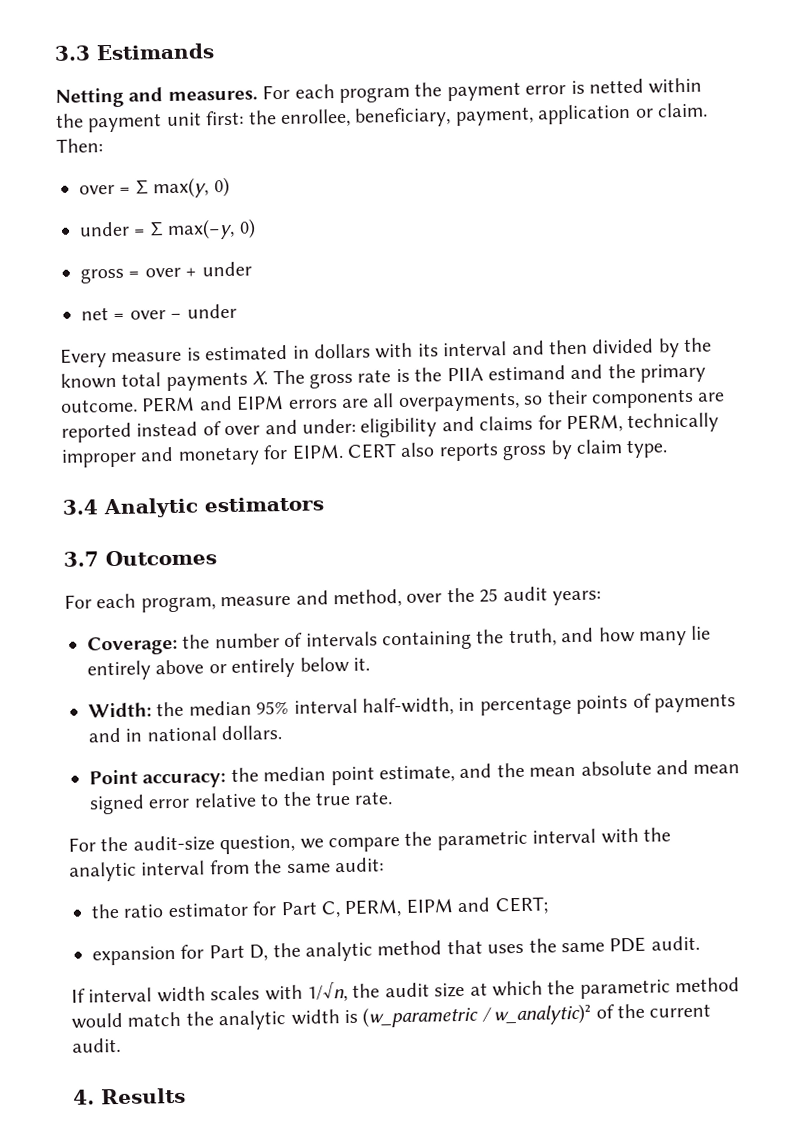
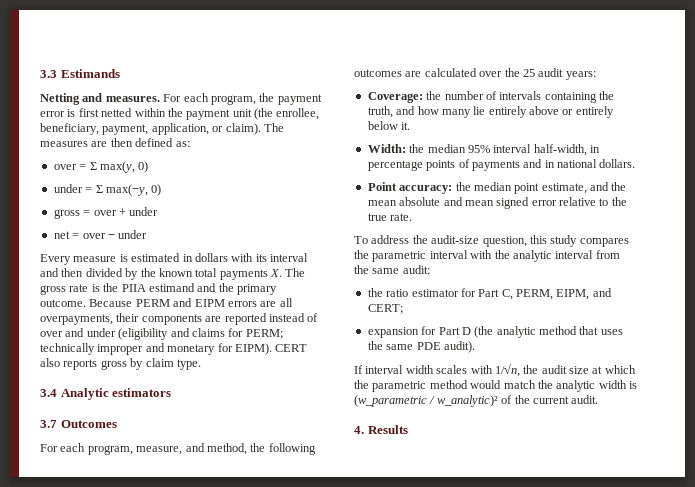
- For each program the payment error is netted within the payment unit first: the enrollee, beneficiary, payment, application or claim. Then:
+ For each program, the payment error is first netted within the payment unit (the enrollee, beneficiary, payment, application, or claim). The measures are then defined as:
- PERM and EIPM errors are all overpayments, so their components are reported instead of over and under: eligibility and claims for PERM, technically improper and monetary for EIPM.
+ Because PERM and EIPM errors are all overpayments, their components are reported instead of over and under (eligibility and claims for PERM; technically improper and monetary for EIPM).
- For each program, measure and method, over the 25 audit years:
+ For each program, measure, and method, the following outcomes are calculated over the 25 audit years:
- For the audit-size question, we compare the parametric interval with the analytic interval from the same audit:
+ To address the audit-size question, this study compares the parametric interval with the analytic interval from the same audit:
- the ratio estimator for Part C, PERM, EIPM and CERT;
+ the ratio estimator for Part C, PERM, EIPM, and CERT;
- expansion for Part D, the analytic method that uses the same PDE audit.
+ expansion for Part D (the analytic method that uses the same PDE audit).

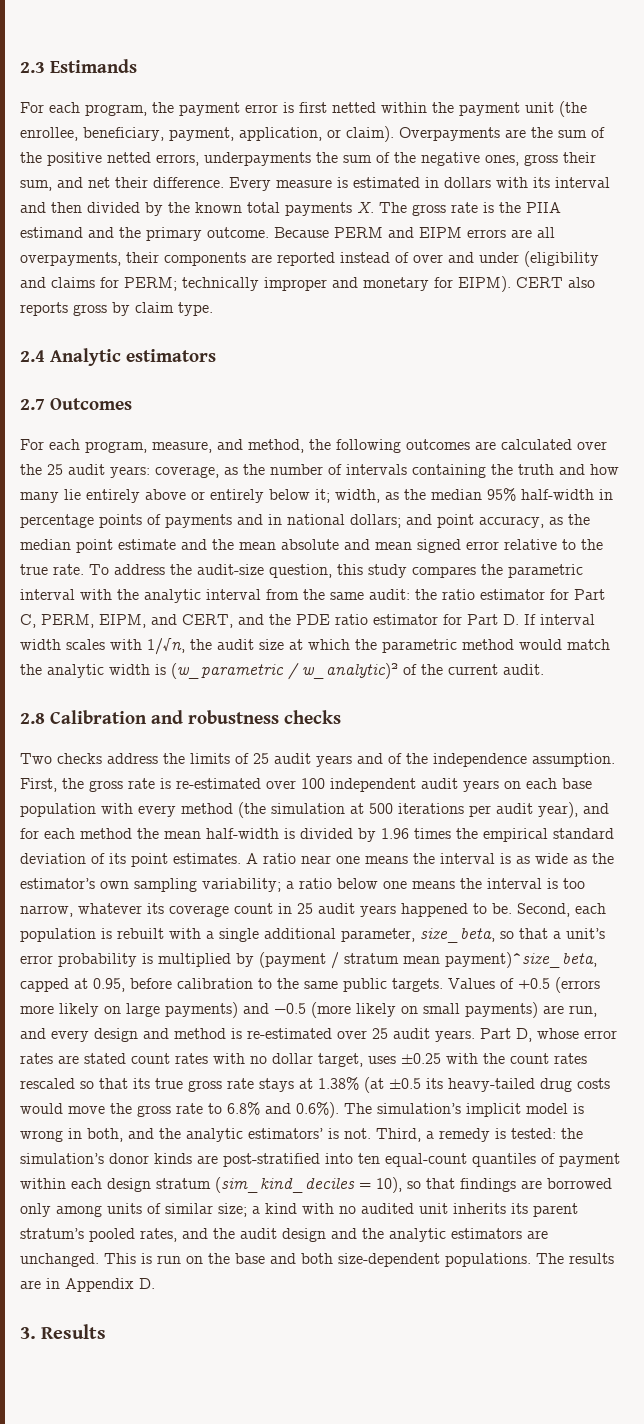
- 3.3 Estimands
+ 2.3 Estimands
- Netting and measures.
- The measures are then defined as:
- over = Σ max(y, 0)
- under = Σ max(−y, 0)
- gross = over + under
- net = over − under
- Every measure is estimated in dollars with its interval and then divided by the known total payments X. The gross rate is the PIIA estimand and the primary outcome.
+ Overpayments are the sum of the positive netted errors, underpayments the sum of the negative ones, gross their sum, and net their difference. Every measure is estimated in dollars with its interval and then divided by the known total payments X. The gross rate is the PIIA estimand and the primary outcome.
- 3.4 Analytic estimators
+ 2.4 Analytic estimators
- 3.7 Outcomes
+ 2.7 Outcomes
- For each program, measure, and method, the following outcomes are calculated over the 25 audit years:
- Coverage: the number of intervals containing the truth, and how many lie entirely above or entirely below it.
- Width: the median 95% interval half-width, in percentage points of payments and in national dollars.
- Point accuracy: the median point estimate, and the mean absolute and mean signed error relative to the true rate.
- To address the audit-size question, this study compares the parametric interval with the analytic interval from the same audit:
- the ratio estimator for Part C, PERM, EIPM, and CERT;
- expansion for Part D (the analytic method that uses the same PDE audit).
- If interval width scales with 1/√n, the audit size at which the parametric method would match the analytic width is (w_parametric / w_analytic)² of the current audit.
+ For each program, measure, and method, the following outcomes are calculated over the 25 audit years: coverage, as the number of intervals containing the truth and how many lie entirely above or entirely below it; width, as the median 95% half-width in percentage points of payments and in national dollars; and point accuracy, as the median point estimate and the mean absolute and mean signed error relative to the true rate. To address the audit-size question, this study compares the parametric interval with the analytic interval from the same audit: the ratio estimator for Part C, PERM, EIPM, and CERT, and the PDE ratio estimator for Part D. If interval width scales with 1/√n, the audit size at which the parametric method would match the analytic width is (w_parametric / w_analytic)² of the current audit.
- 4. Results
+ 2.8 Calibration and robustness checks
+ Two checks address the limits of 25 audit years and of the independence assumption. First, the gross rate is re-estimated over 100 independent audit years on each base population with every method (the simulation at 500 iterations per audit year), and for each method the mean half-width is divided by 1.96 times the empirical standard deviation of its point estimates. A ratio near one means the interval is as wide as the estimator’s own sampling variability; a ratio below one means the interval is too narrow, whatever its coverage count in 25 audit years happened to be. Second, each population is rebuilt with a single additional parameter, size_beta, so that a unit’s error probability is multiplied by (payment / stratum mean payment)^size_beta, capped at 0.95, before calibration to the same public targets. Values of +0.5 (errors more likely on large payments) and −0.5 (more likely on small payments) are run, and every design and method is re-estimated over 25 audit years. Part D, whose error rates are stated count rates with no dollar target, uses ±0.25 with the count rates rescaled so that its true gross rate stays at 1.38% (at ±0.5 its heavy-tailed drug costs would move the gross rate to 6.8% and 0.6%). The simulation’s implicit model is wrong in both, and the analytic estimators’ is not. Third, a remedy is tested: the simulation’s donor kinds are post-stratified into ten equal-count quantiles of payment within each design stratum (sim_kind_deciles = 10), so that findings are borrowed only among units of similar size; a kind with no audited unit inherits its parent stratum’s pooled rates, and the audit design and the analytic estimators are unchanged. This is run on the base and both size-dependent populations. The results are in Appendix D.
+ 3. Results

